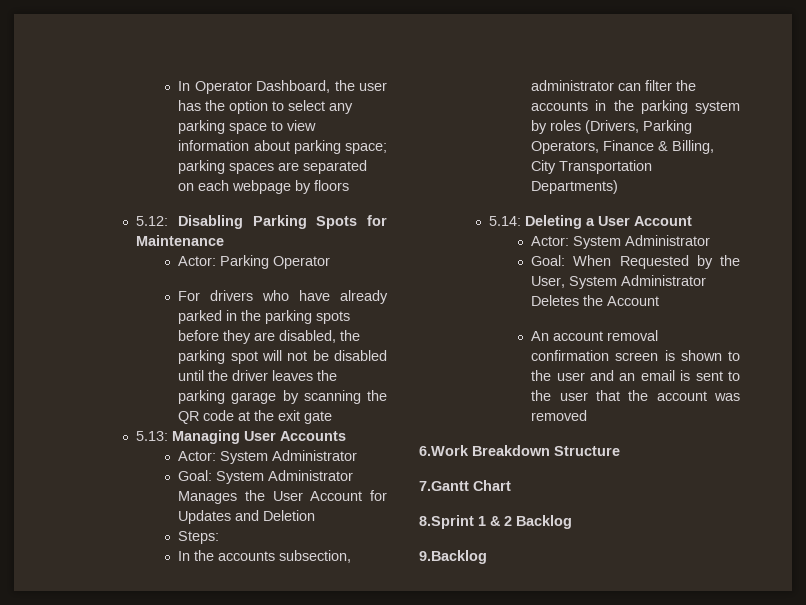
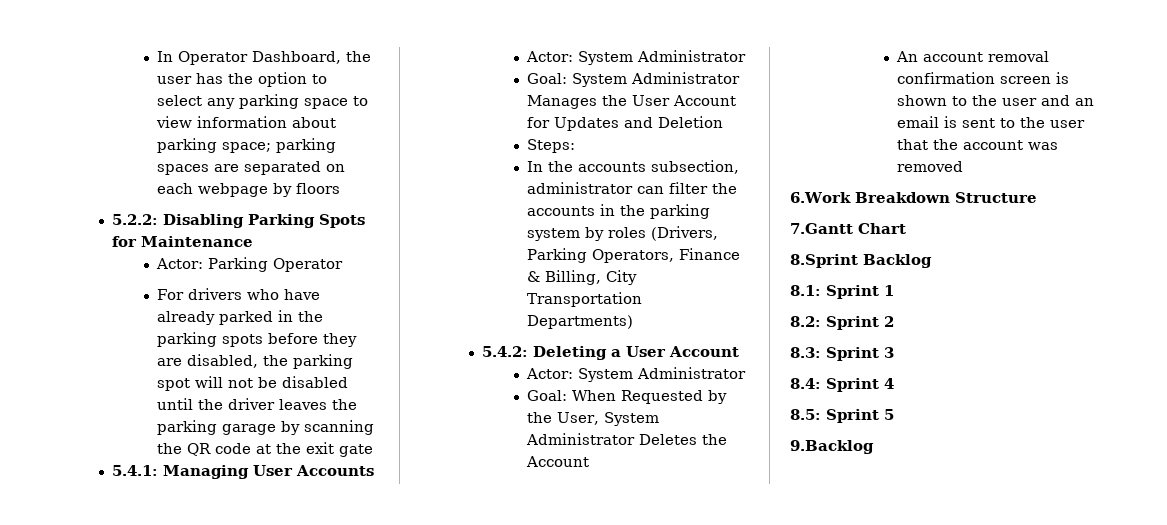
- 5.12: Disabling Parking Spots for Maintenance
+ 5.2.2: Disabling Parking Spots for Maintenance
- 5.13: Managing User Accounts
+ 5.4.1: Managing User Accounts
- 5.14: Deleting a User Account
+ 5.4.2: Deleting a User Account
- 8.Sprint 1 & 2 Backlog
+ 8.Sprint Backlog
+ 8.1: Sprint 1
+ 8.2: Sprint 2
+ 8.3: Sprint 3
+ 8.4: Sprint 4
+ 8.5: Sprint 5

